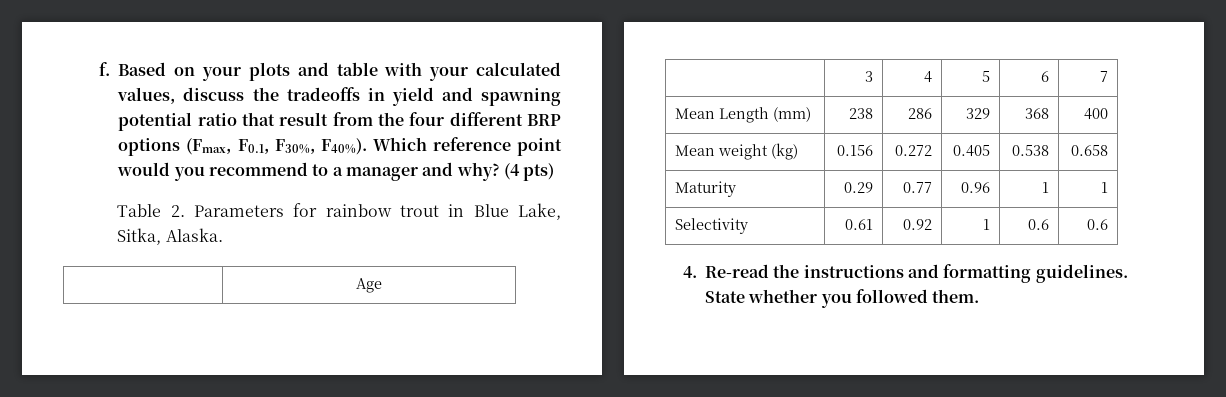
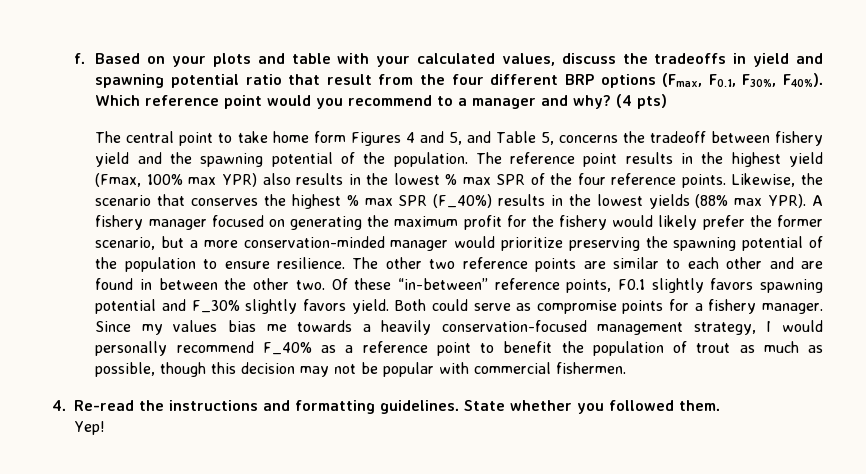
- Table 2. Parameters for rainbow trout in Blue Lake, Sitka, Alaska.
- | Age
- | 3 | 4 | 5 | 6 | 7
- Mean Length (mm) | 238 | 286 | 329 | 368 | 400
- Mean weight (kg) | 0.156 | 0.272 | 0.405 | 0.538 | 0.658
- Maturity | 0.29 | 0.77 | 0.96 | 1 | 1
- Selectivity | 0.61 | 0.92 | 1 | 0.6 | 0.6
+ The central point to take home form Figures 4 and 5, and Table 5, concerns the tradeoff between fishery yield and the spawning potential of the population. The reference point results in the highest yield (Fmax, 100% max YPR) also results in the lowest % max SPR of the four reference points. Likewise, the scenario that conserves the highest % max SPR (F_40%) results in the lowest yields (88% max YPR). A fishery manager focused on generating the maximum profit for the fishery would likely prefer the former scenario, but a more conservation-minded manager would prioritize preserving the spawning potential of the population to ensure resilience. The other two reference points are similar to each other and are found in between the other two. Of these “in-between” reference points, F0.1 slightly favors spawning potential and F_30% slightly favors yield. Both could serve as compromise points for a fishery manager. Since my values bias me towards a heavily conservation-focused management strategy, I would personally recommend F_40% as a reference point to benefit the population of trout as much as possible, though this decision may not be popular with commercial fishermen.
+ Yep!

